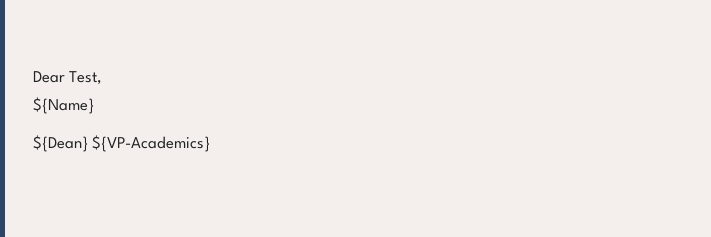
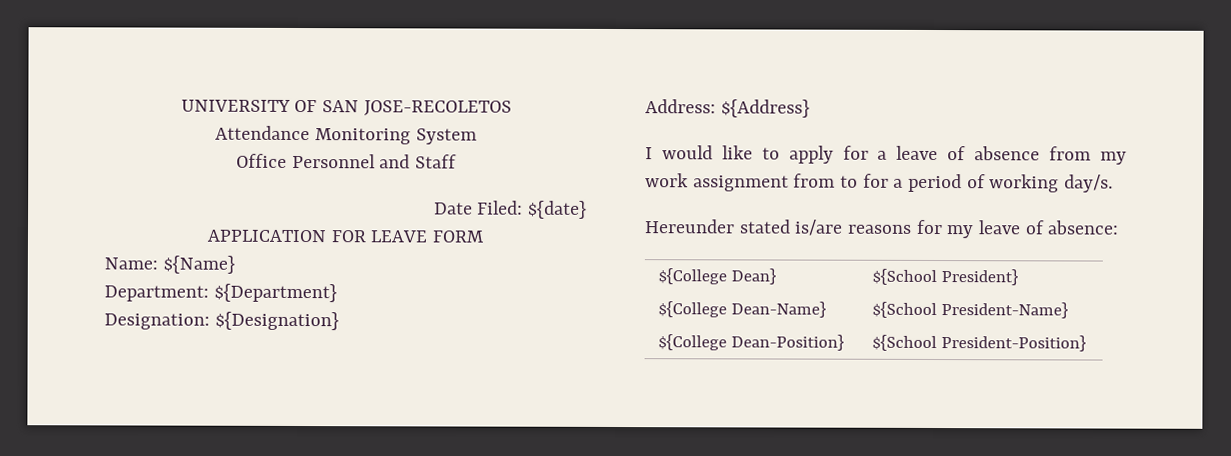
- Dear Test,
- ${Name}
- ${Dean} ${VP-Academics}
+ UNIVERSITY OF SAN JOSE-RECOLETOS
+ Attendance Monitoring System
+ Office Personnel and Staff
+ Date Filed: ${date}
+ APPLICATION FOR LEAVE FORM
+ Name: ${Name}
+ Department: ${Department}
+ Designation: ${Designation}
+ Address: ${Address}
+ I would like to apply for a leave of absence from my work assignment from to for a period of working day/s.
+ Hereunder stated is/are reasons for my leave of absence:
+ ${College Dean}
+ ${College Dean-Name}
+ ${College Dean-Position} | ${School President}
+ ${School President-Name}
+ ${School President-Position}

